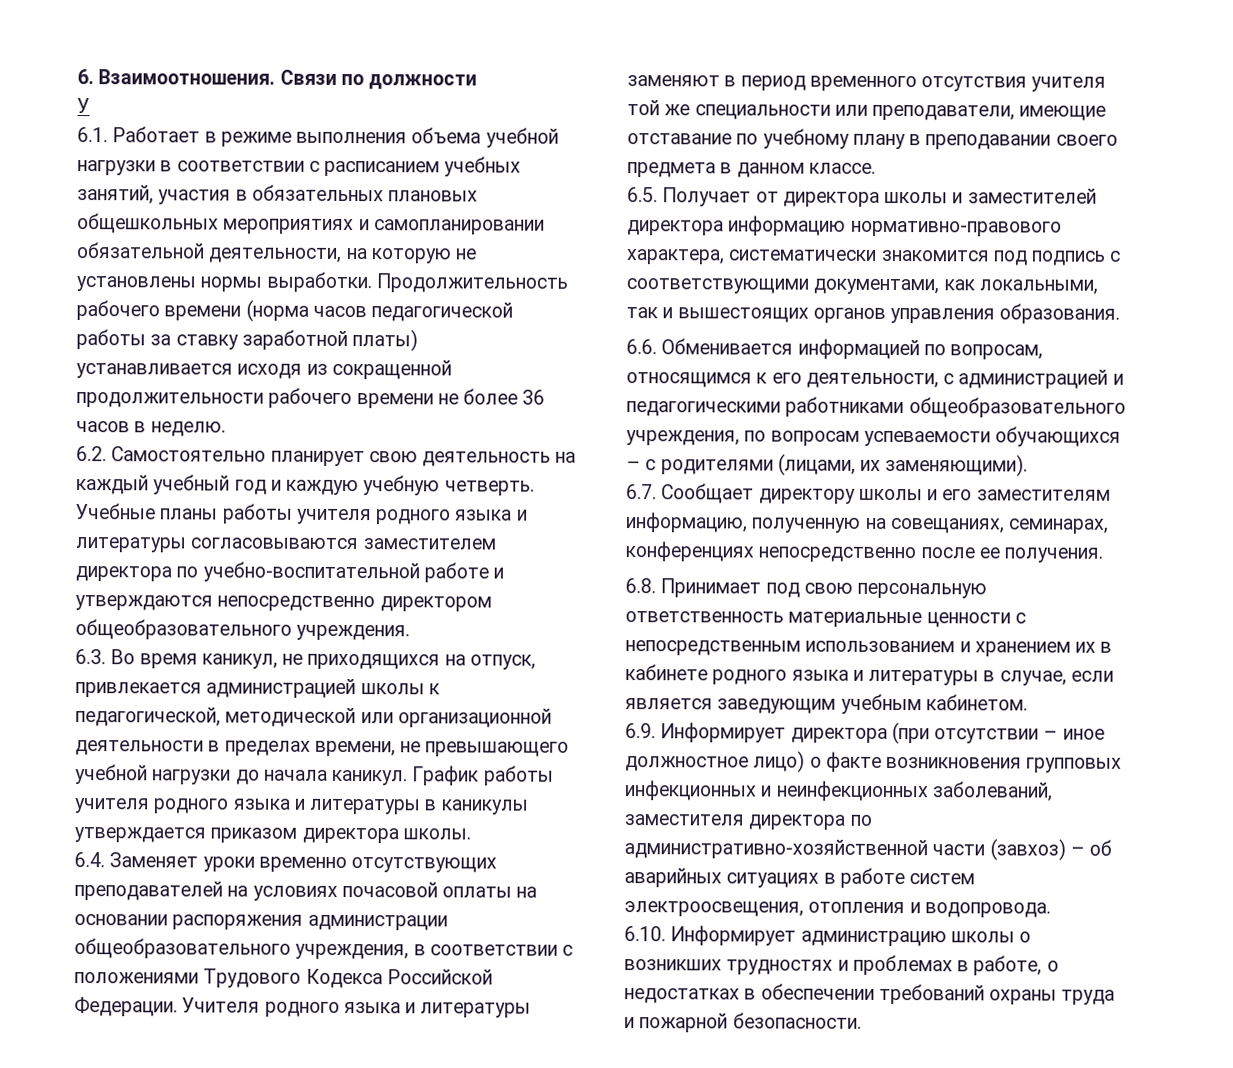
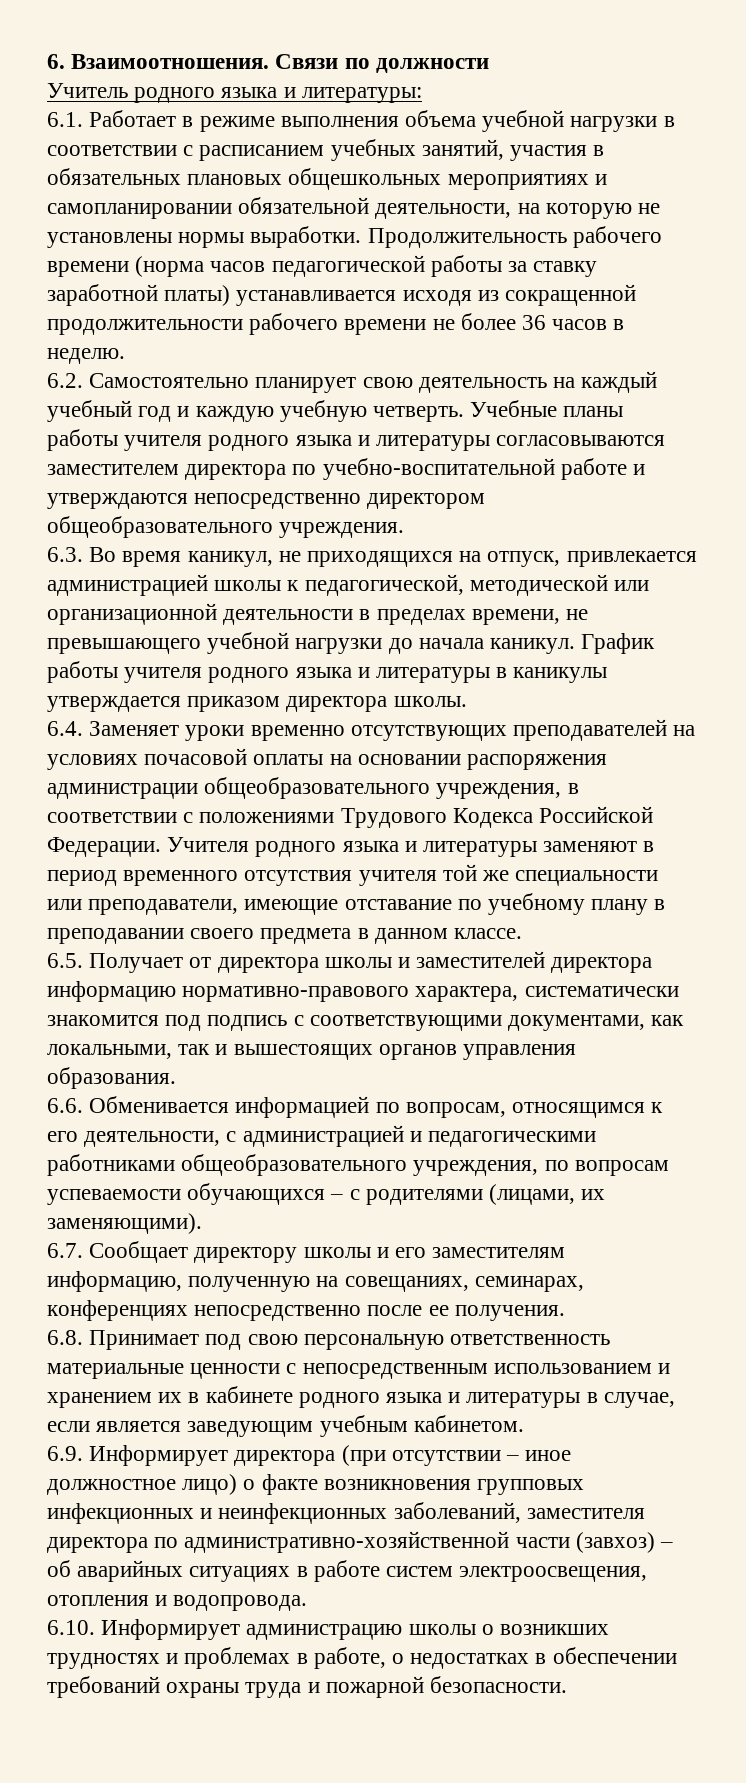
- У
+ Учитель родного языка и литературы:

